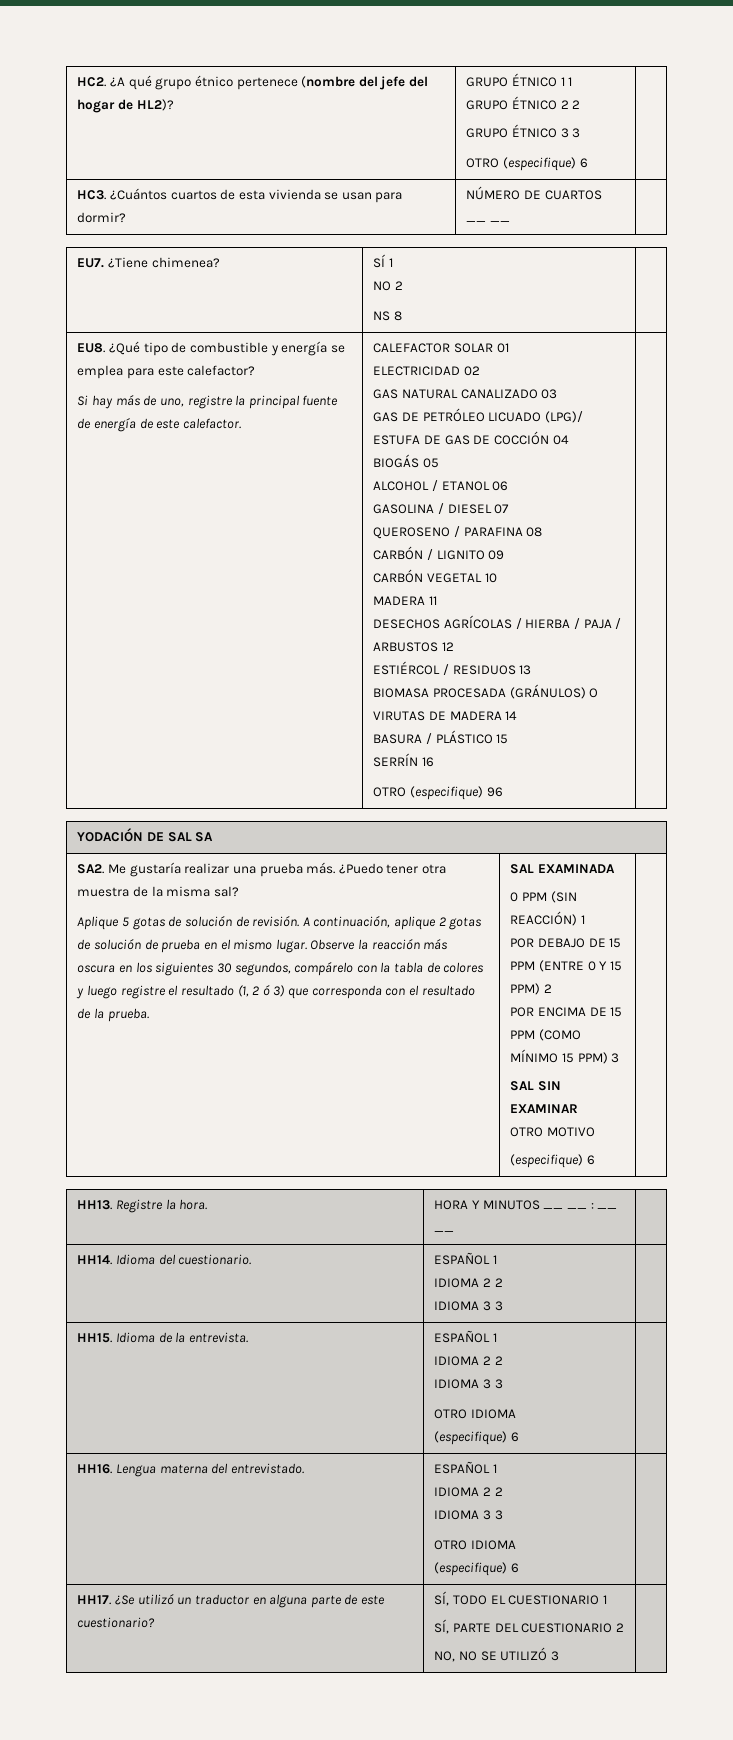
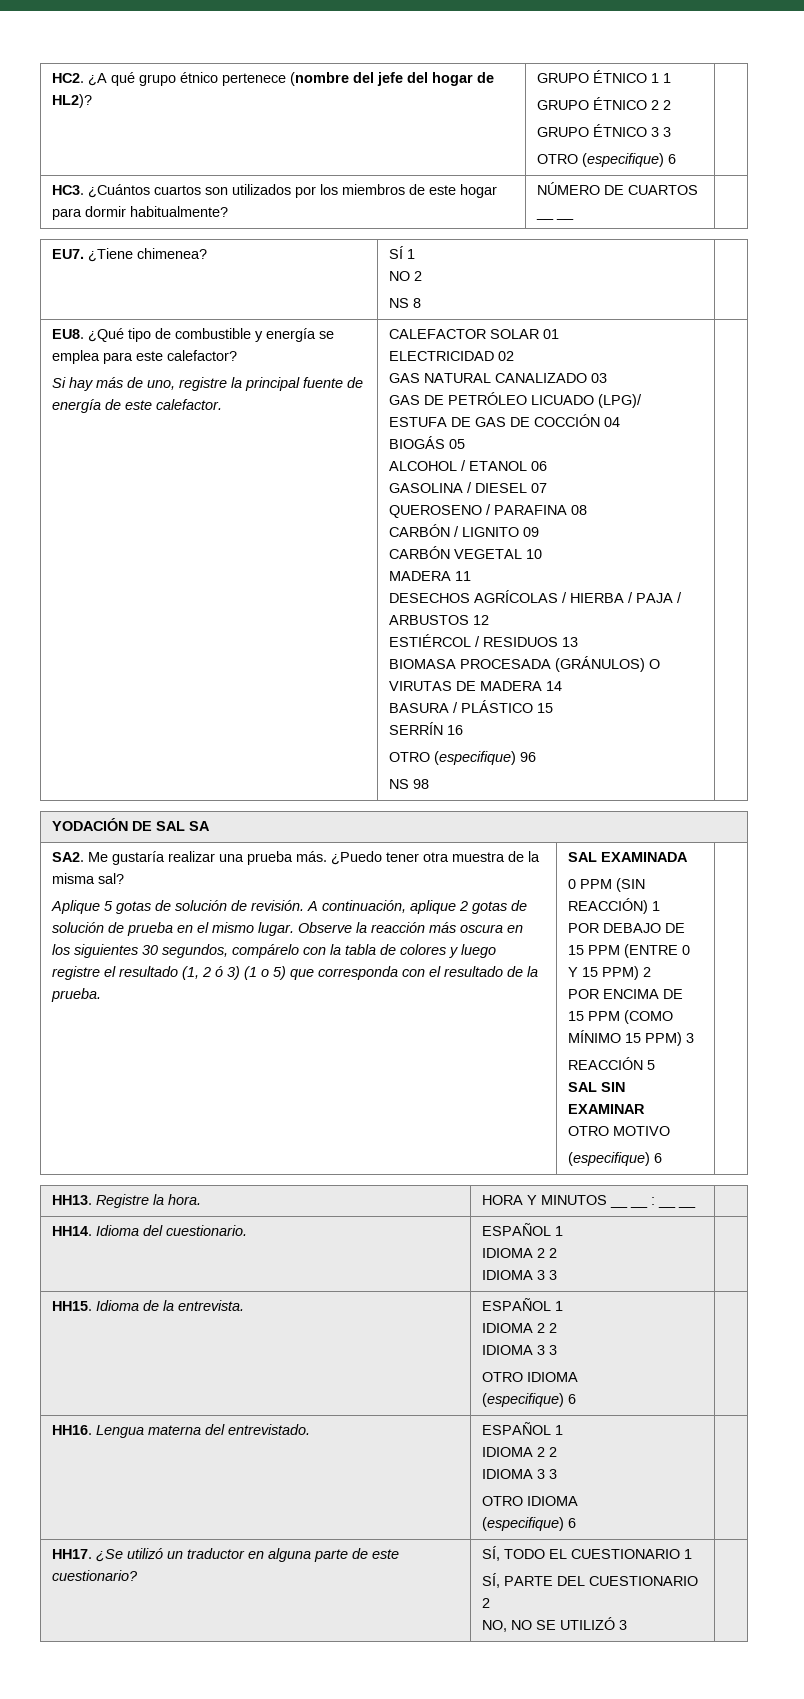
- HC3. ¿Cuántos cuartos de esta vivienda se usan para dormir? | NÚMERO DE CUARTOS __ __ |
+ HC3. ¿Cuántos cuartos son utilizados por los miembros de este hogar para dormir habitualmente? | NÚMERO DE CUARTOS __ __ |
+ NS 98
- Observe la reacción más oscura en los siguientes 30 segundos, compárelo con la tabla de colores y luego registre el resultado (1, 2 ó 3) que corresponda con el resultado de la prueba.
+ Observe la reacción más oscura en los siguientes 30 segundos, compárelo con la tabla de colores y luego registre el resultado (1, 2 ó 3) (1 o 5) que corresponda con el resultado de la prueba.
+ REACCIÓN 5

